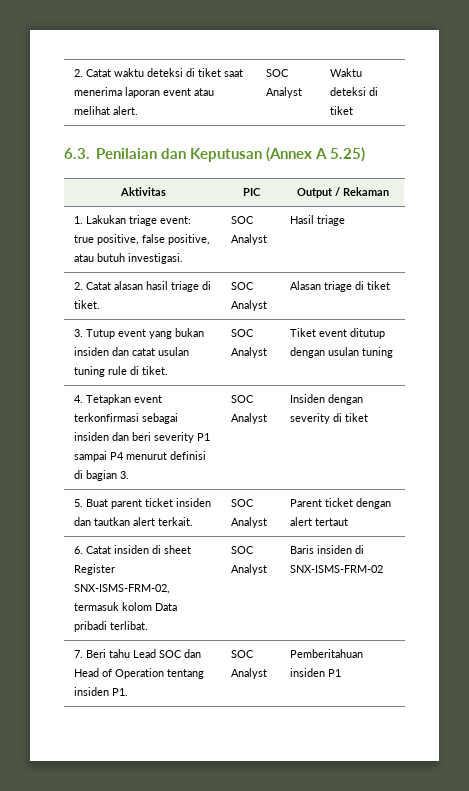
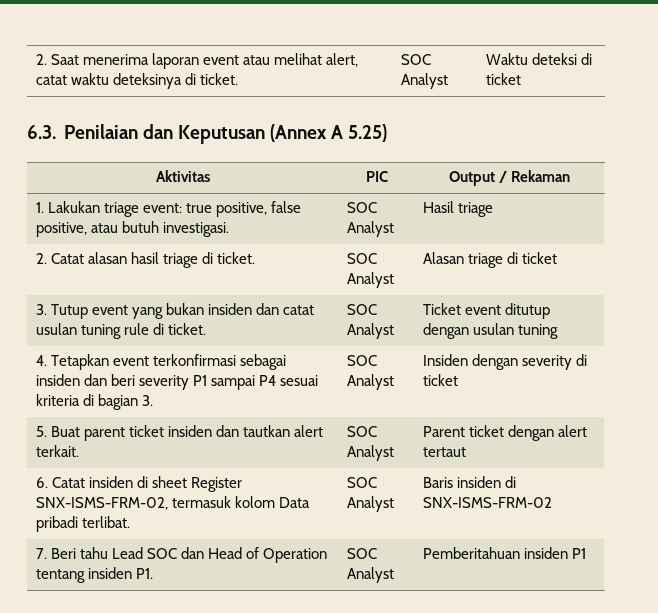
- 2. Catat waktu deteksi di tiket saat menerima laporan event atau melihat alert. | SOC Analyst | Waktu deteksi di tiket
+ 2. Saat menerima laporan event atau melihat alert, catat waktu deteksinya di ticket. | SOC Analyst | Waktu deteksi di ticket
- 2. Catat alasan hasil triage di tiket. | SOC Analyst | Alasan triage di tiket
+ 2. Catat alasan hasil triage di ticket. | SOC Analyst | Alasan triage di ticket
- 3. Tutup event yang bukan insiden dan catat usulan tuning rule di tiket. | SOC Analyst | Tiket event ditutup dengan usulan tuning
+ 3. Tutup event yang bukan insiden dan catat usulan tuning rule di ticket. | SOC Analyst | Ticket event ditutup dengan usulan tuning
- 4. Tetapkan event terkonfirmasi sebagai insiden dan beri severity P1 sampai P4 menurut definisi di bagian 3. | SOC Analyst | Insiden dengan severity di tiket
+ 4. Tetapkan event terkonfirmasi sebagai insiden dan beri severity P1 sampai P4 sesuai kriteria di bagian 3. | SOC Analyst | Insiden dengan severity di ticket

